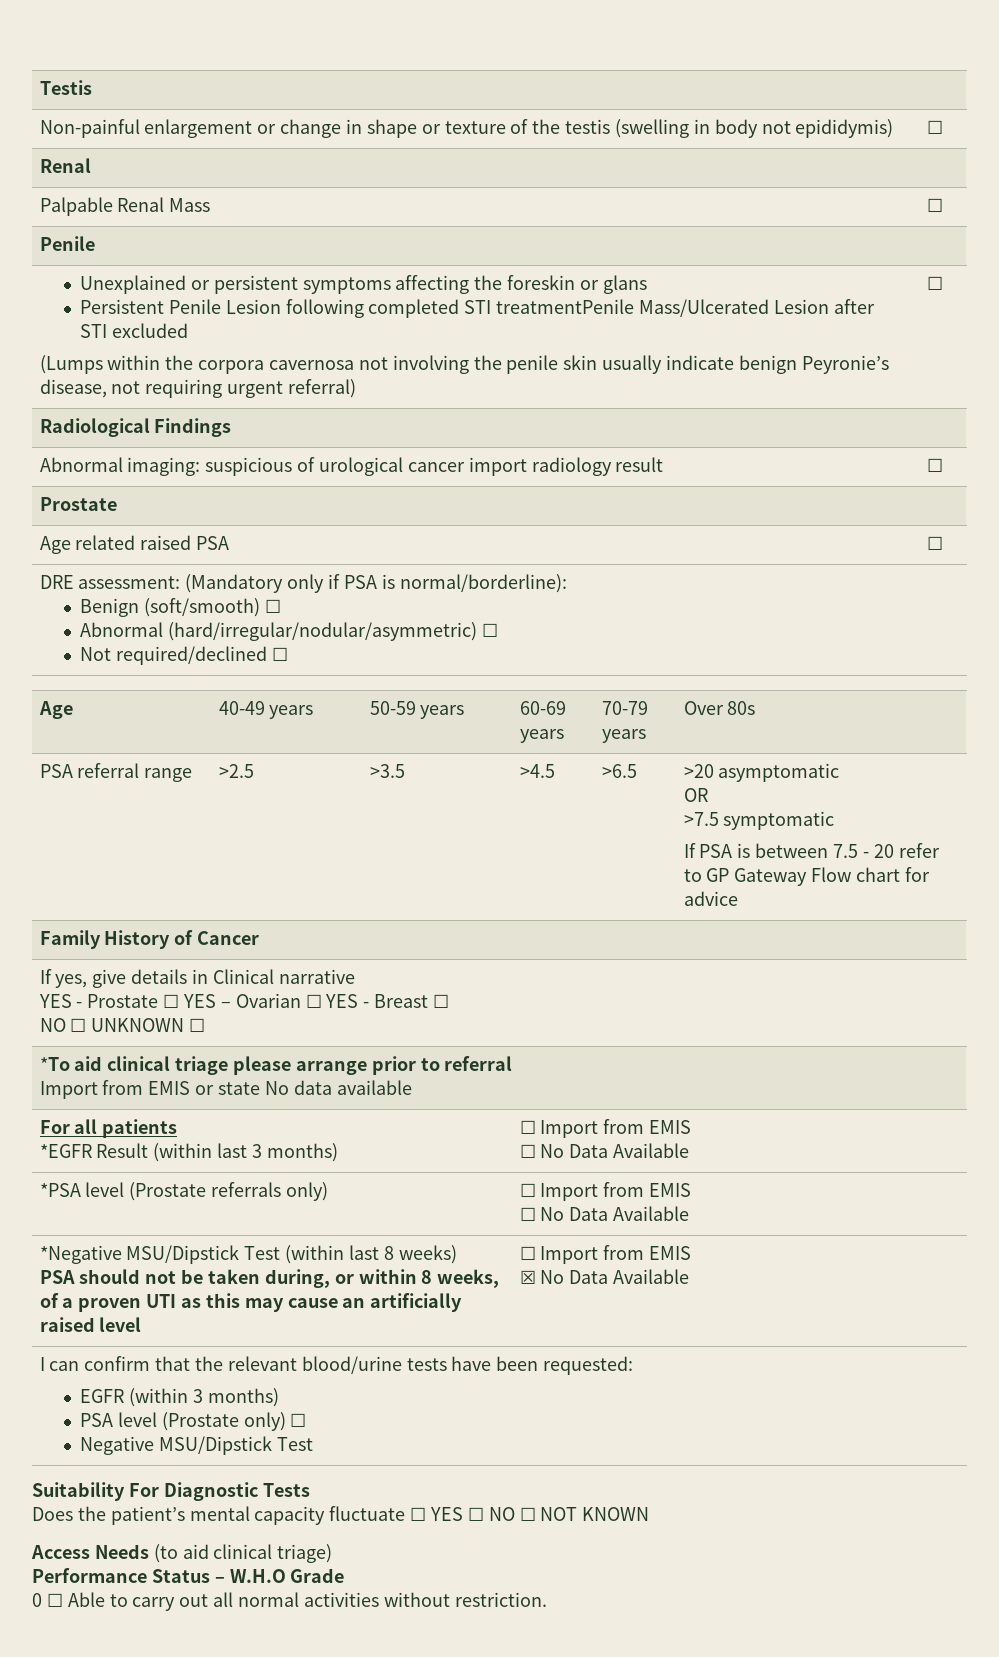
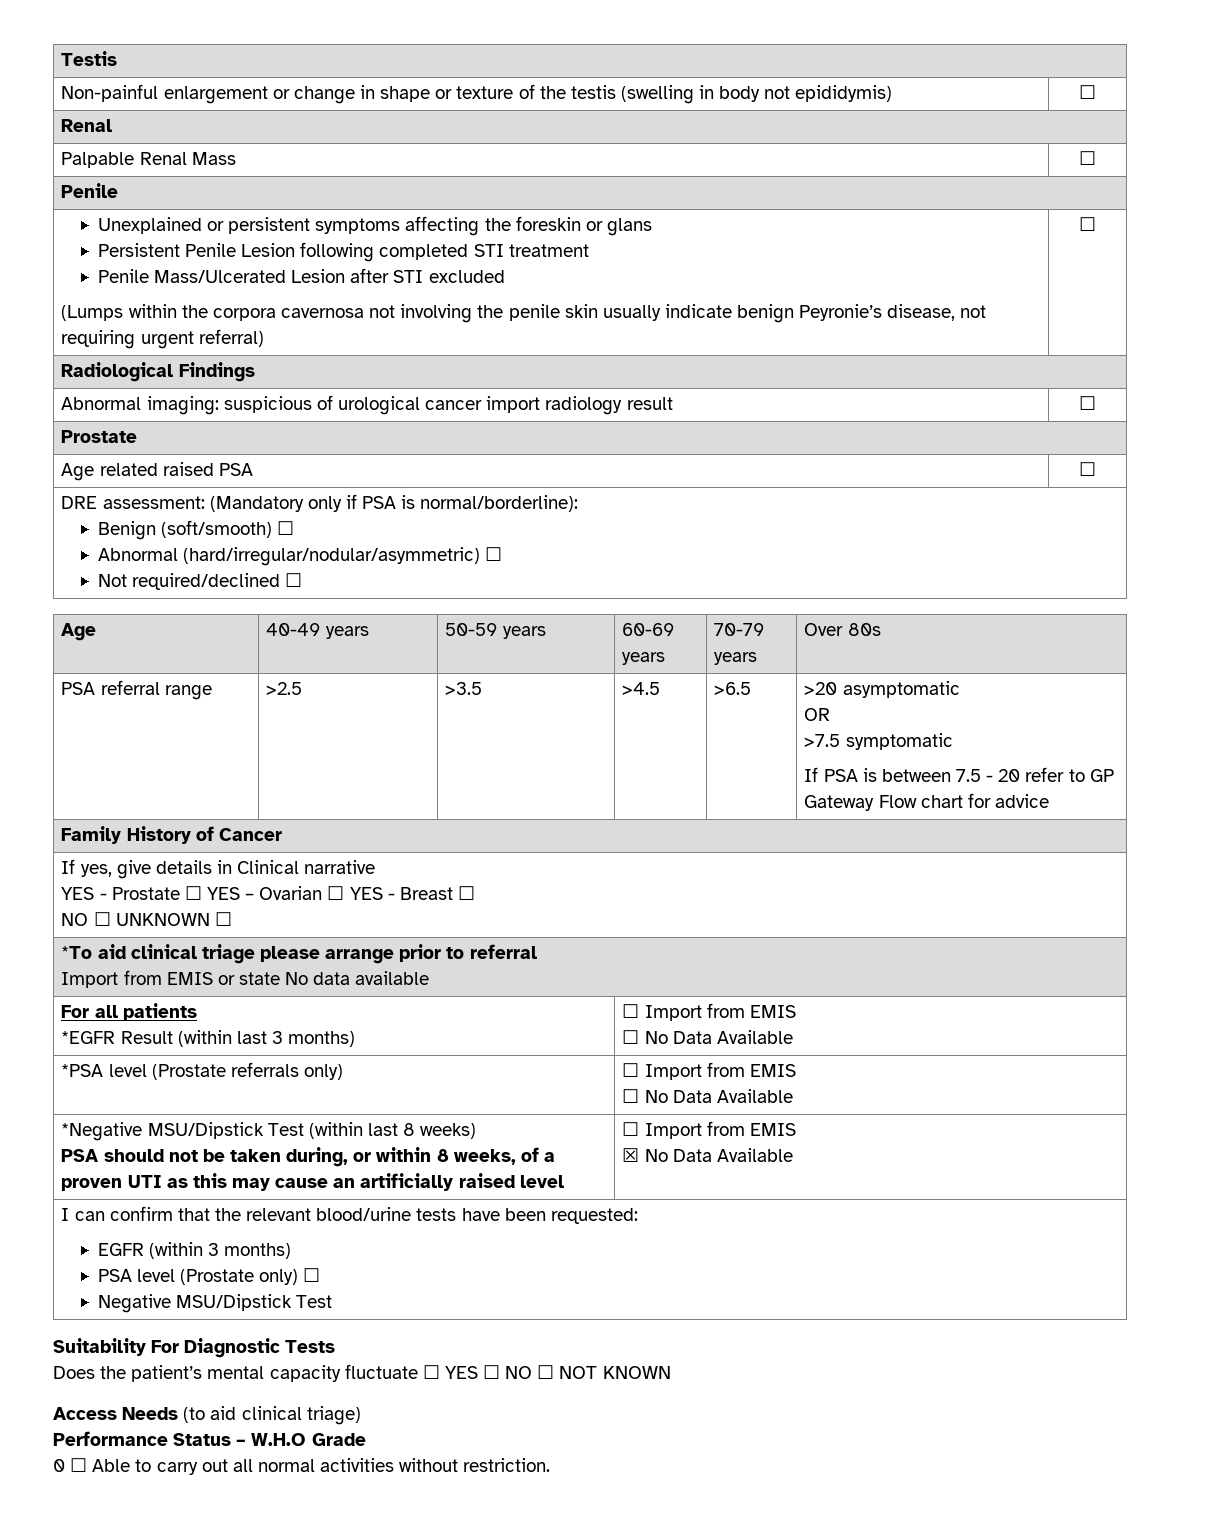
- Persistent Penile Lesion following completed STI treatmentPenile Mass/Ulcerated Lesion after STI excluded
+ Persistent Penile Lesion following completed STI treatment
+ Penile Mass/Ulcerated Lesion after STI excluded

